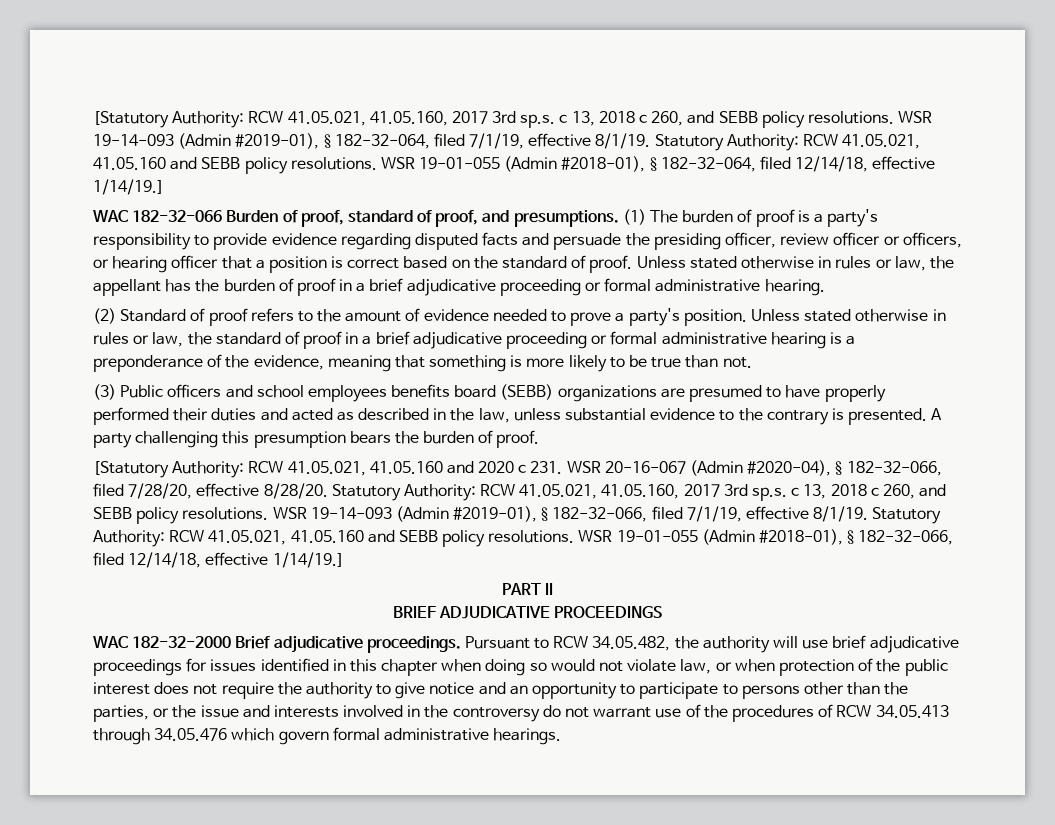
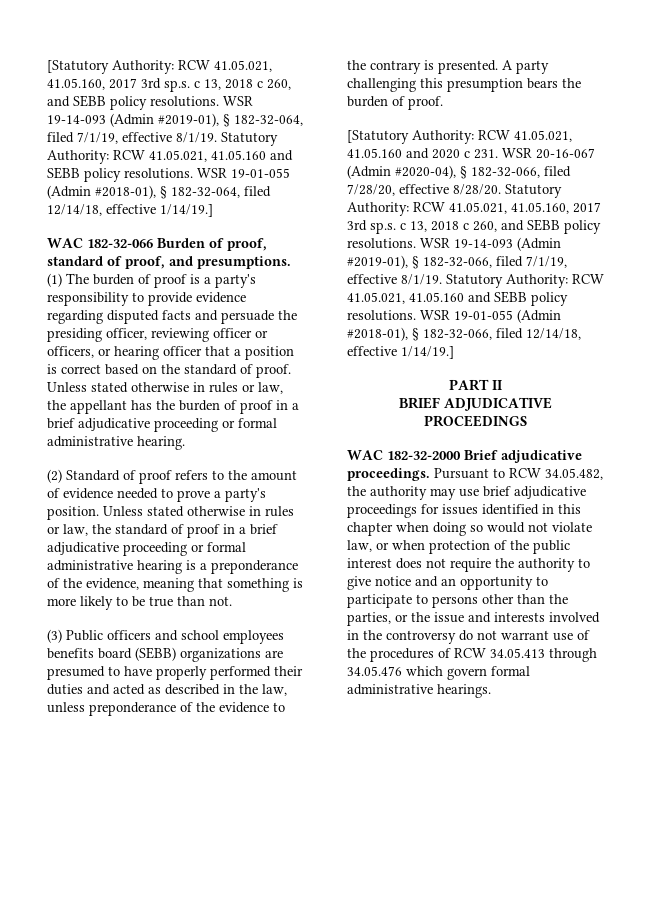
- (1) The burden of proof is a party's responsibility to provide evidence regarding disputed facts and persuade the presiding officer, review officer or officers, or hearing officer that a position is correct based on the standard of proof.
+ (1) The burden of proof is a party's responsibility to provide evidence regarding disputed facts and persuade the presiding officer, reviewing officer or officers, or hearing officer that a position is correct based on the standard of proof.
- (3) Public officers and school employees benefits board (SEBB) organizations are presumed to have properly performed their duties and acted as described in the law, unless substantial evidence to the contrary is presented.
+ (3) Public officers and school employees benefits board (SEBB) organizations are presumed to have properly performed their duties and acted as described in the law, unless preponderance of the evidence to the contrary is presented.
- Pursuant to RCW 34.05.482, the authority will use brief adjudicative proceedings for issues identified in this chapter when doing so would not violate law, or when protection of the public interest does not require the authority to give notice and an opportunity to participate to persons other than the parties, or the issue and interests involved in the controversy do not warrant use of the procedures of RCW 34.05.413 through 34.05.476 which govern formal administrative hearings.
+ Pursuant to RCW 34.05.482, the authority may use brief adjudicative proceedings for issues identified in this chapter when doing so would not violate law, or when protection of the public interest does not require the authority to give notice and an opportunity to participate to persons other than the parties, or the issue and interests involved in the controversy do not warrant use of the procedures of RCW 34.05.413 through 34.05.476 which govern formal administrative hearings.

